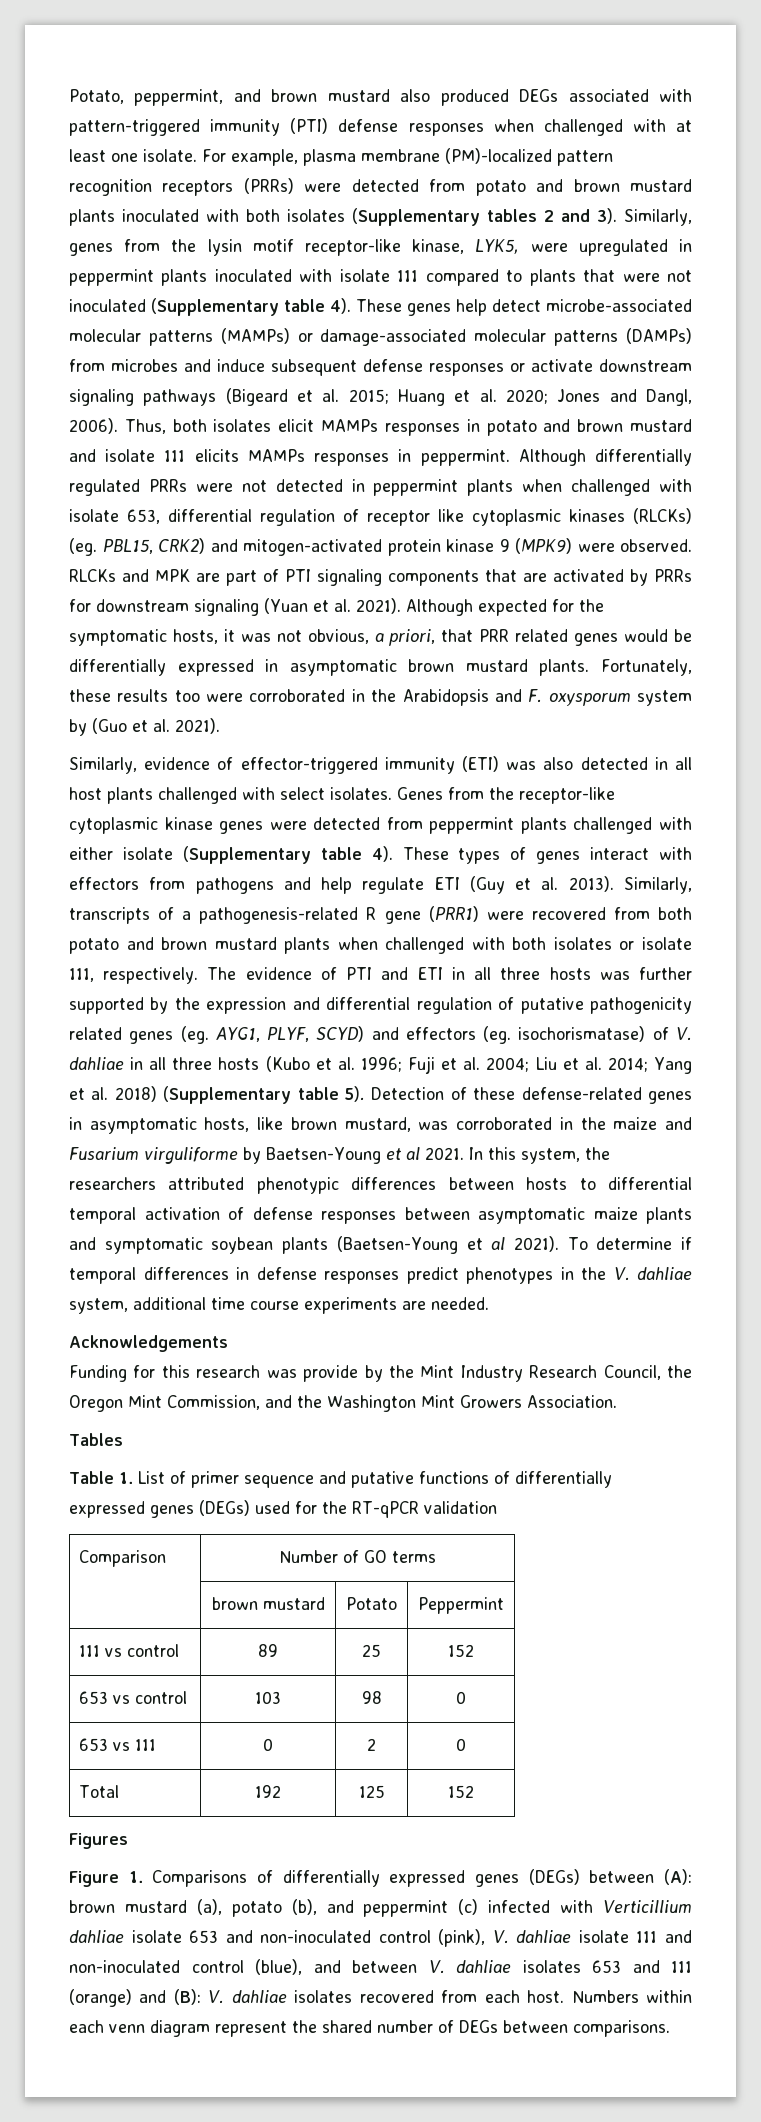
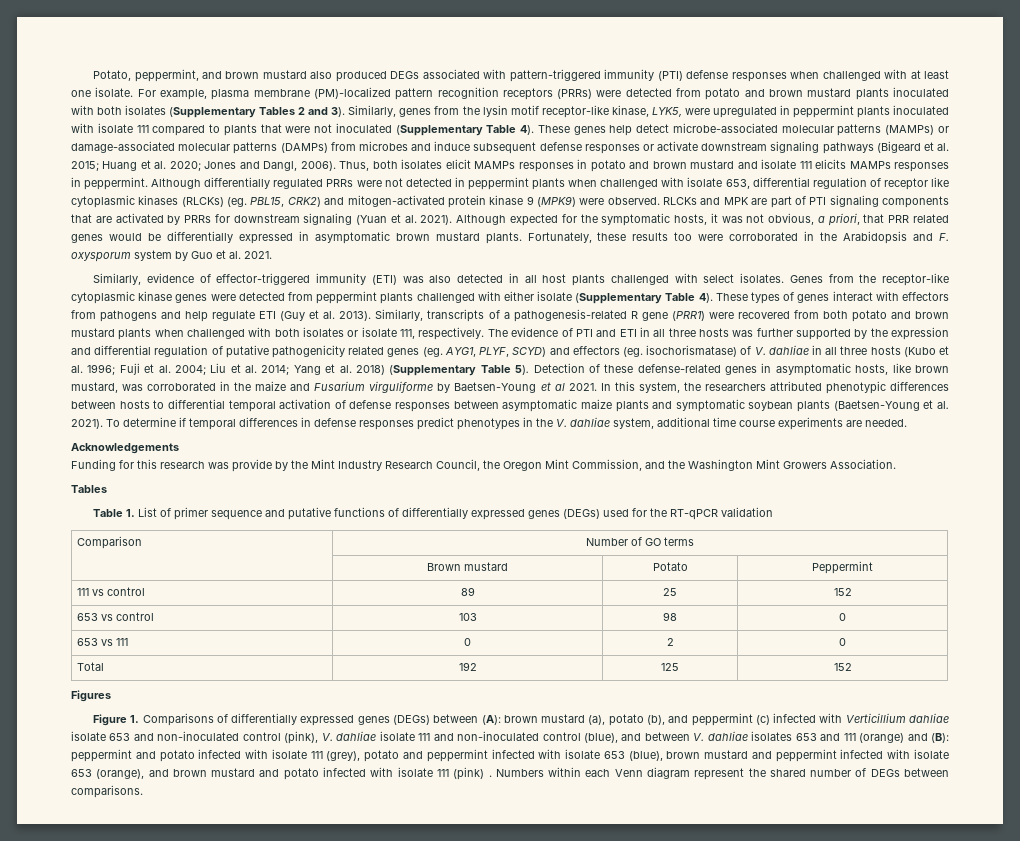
- For example, plasma membrane (PM)-localized pattern recognition receptors (PRRs) were detected from potato and brown mustard plants inoculated with both isolates (Supplementary tables 2 and 3).
+ For example, plasma membrane (PM)-localized pattern recognition receptors (PRRs) were detected from potato and brown mustard plants inoculated with both isolates (Supplementary Tables 2 and 3).
- Similarly, genes from the lysin motif receptor-like kinase, LYK5, were upregulated in peppermint plants inoculated with isolate 111 compared to plants that were not inoculated (Supplementary table 4).
+ Similarly, genes from the lysin motif receptor-like kinase, LYK5, were upregulated in peppermint plants inoculated with isolate 111 compared to plants that were not inoculated (Supplementary Table 4).
- Fortunately, these results too were corroborated in the Arabidopsis and F. oxysporum system by (Guo et al. 2021).
+ Fortunately, these results too were corroborated in the Arabidopsis and F. oxysporum system by Guo et al. 2021.
- Genes from the receptor-like cytoplasmic kinase genes were detected from peppermint plants challenged with either isolate (Supplementary table 4).
+ Genes from the receptor-like cytoplasmic kinase genes were detected from peppermint plants challenged with either isolate (Supplementary Table 4).
- The evidence of PTI and ETI in all three hosts was further supported by the expression and differential regulation of putative pathogenicity related genes (eg. AYG1, PLYF, SCYD) and effectors (eg. isochorismatase) of V. dahliae in all three hosts (Kubo et al. 1996; Fuji et al. 2004; Liu et al. 2014; Yang et al. 2018) (Supplementary table 5).
+ The evidence of PTI and ETI in all three hosts was further supported by the expression and differential regulation of putative pathogenicity related genes (eg. AYG1, PLYF, SCYD) and effectors (eg. isochorismatase) of V. dahliae in all three hosts (Kubo et al. 1996; Fuji et al. 2004; Liu et al. 2014; Yang et al. 2018) (Supplementary Table 5).
- In this system, the researchers attributed phenotypic differences between hosts to differential temporal activation of defense responses between asymptomatic maize plants and symptomatic soybean plants (Baetsen-Young et al 2021).
+ In this system, the researchers attributed phenotypic differences between hosts to differential temporal activation of defense responses between asymptomatic maize plants and symptomatic soybean plants (Baetsen-Young et al. 2021).
- | brown mustard | Potato | Peppermint
+ | Brown mustard | Potato | Peppermint
- Figure 1. Comparisons of differentially expressed genes (DEGs) between (A): brown mustard (a), potato (b), and peppermint (c) infected with Verticillium dahliae isolate 653 and non-inoculated control (pink), V. dahliae isolate 111 and non-inoculated control (blue), and between V. dahliae isolates 653 and 111 (orange) and (B): V. dahliae isolates recovered from each host.
+ Figure 1. Comparisons of differentially expressed genes (DEGs) between (A): brown mustard (a), potato (b), and peppermint (c) infected with Verticillium dahliae isolate 653 and non-inoculated control (pink), V. dahliae isolate 111 and non-inoculated control (blue), and between V. dahliae isolates 653 and 111 (orange) and (B): peppermint and potato infected with isolate 111 (grey), potato and peppermint infected with isolate 653 (blue), brown mustard and peppermint infected with isolate 653 (orange), and brown mustard and potato infected with isolate 111 (pink) .
- Numbers within each venn diagram represent the shared number of DEGs between comparisons.
+ Numbers within each Venn diagram represent the shared number of DEGs between comparisons.

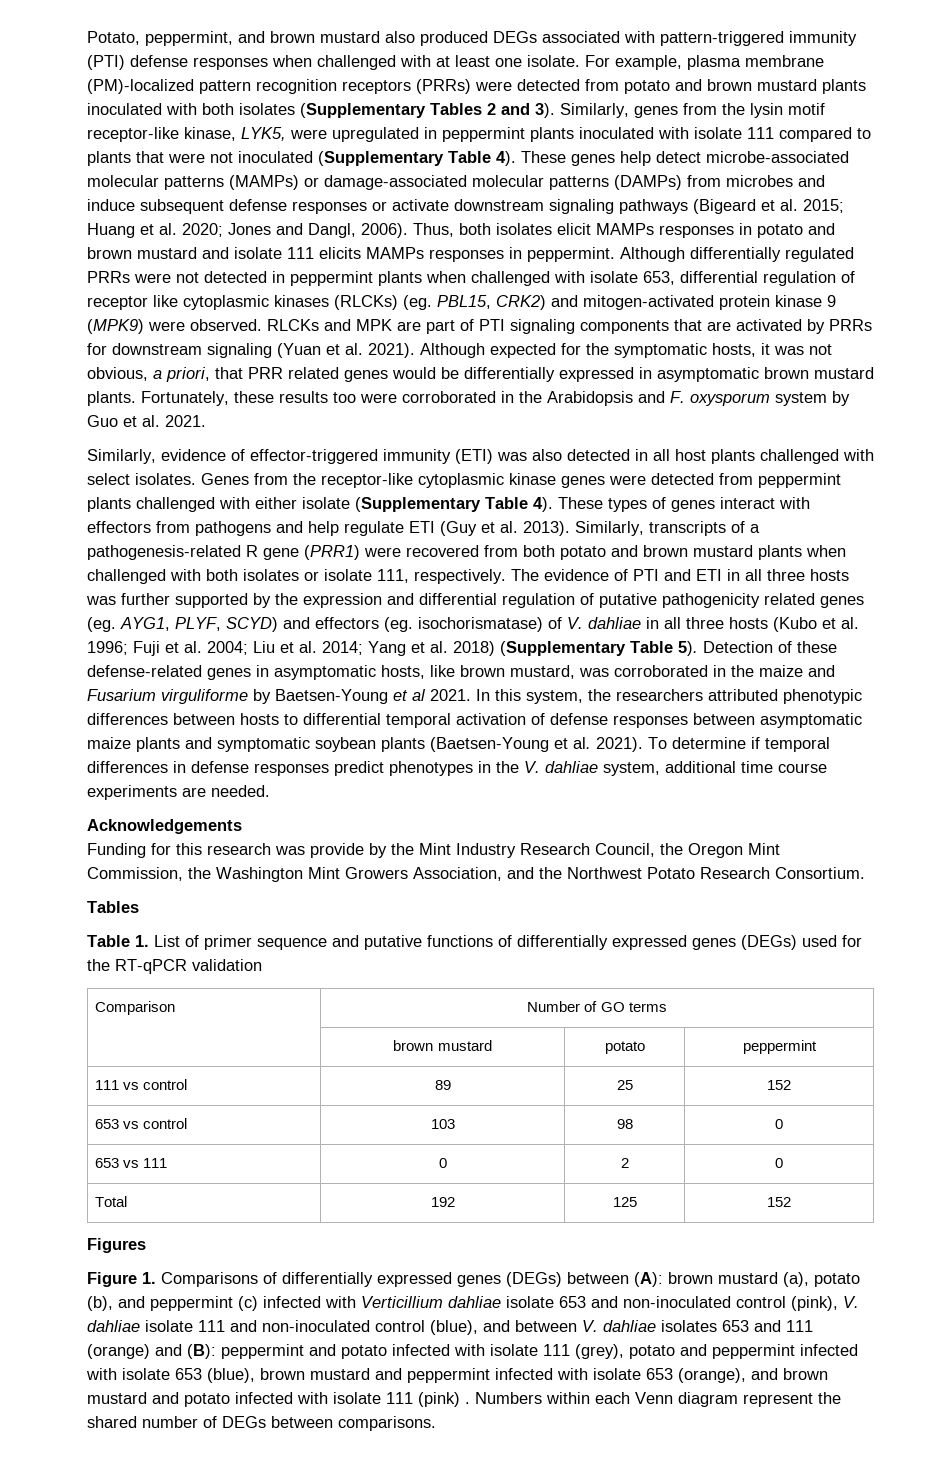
- Funding for this research was provide by the Mint Industry Research Council, the Oregon Mint Commission, and the Washington Mint Growers Association.
+ Funding for this research was provide by the Mint Industry Research Council, the Oregon Mint Commission, the Washington Mint Growers Association, and the Northwest Potato Research Consortium.
- | Brown mustard | Potato | Peppermint
+ | brown mustard | potato | peppermint

